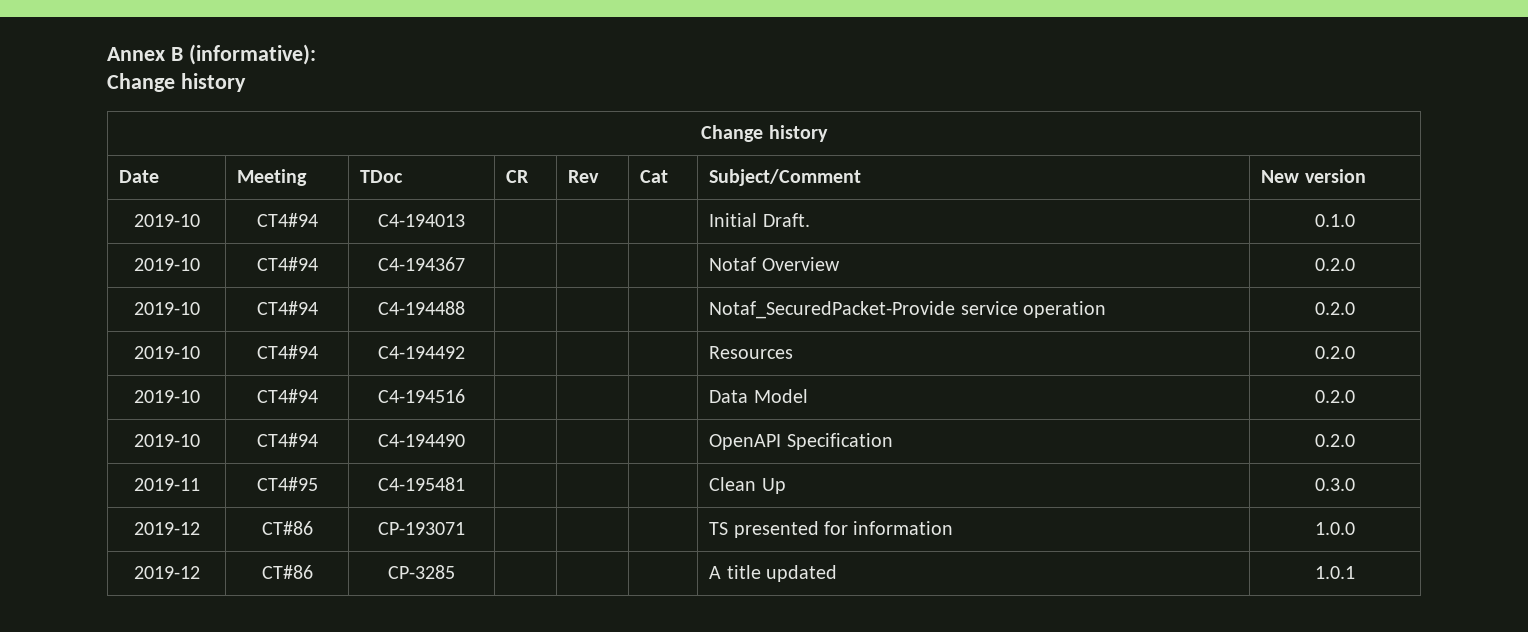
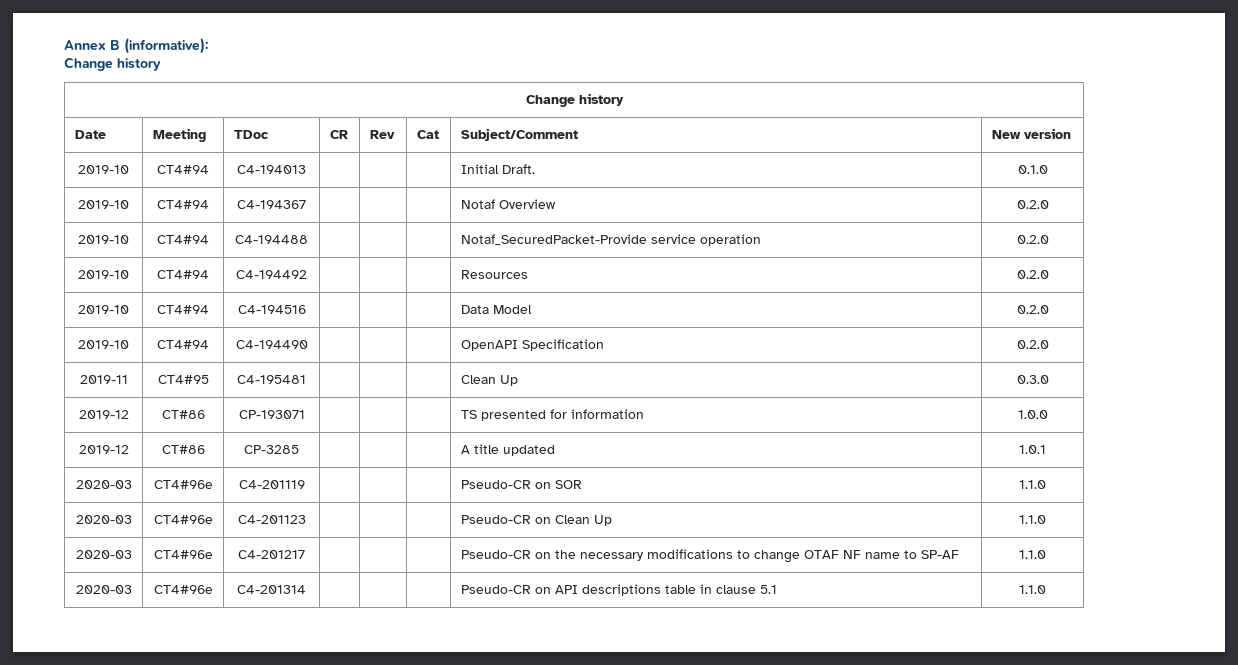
+ 2020-03 | CT4#96e | C4-201119 | | | | Pseudo-CR on SOR | 1.1.0
+ 2020-03 | CT4#96e | C4-201123 | | | | Pseudo-CR on Clean Up | 1.1.0
+ 2020-03 | CT4#96e | C4-201217 | | | | Pseudo-CR on the necessary modifications to change OTAF NF name to SP-AF | 1.1.0
+ 2020-03 | CT4#96e | C4-201314 | | | | Pseudo-CR on API descriptions table in clause 5.1 | 1.1.0

